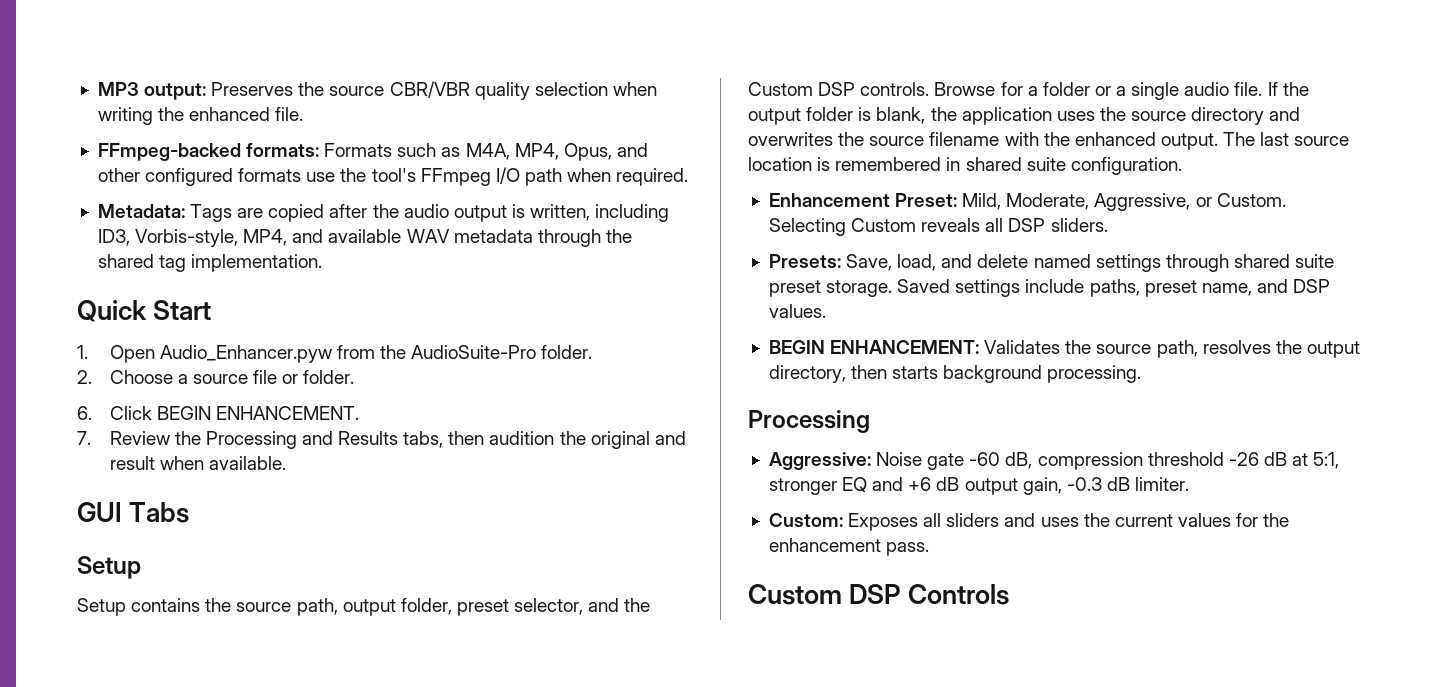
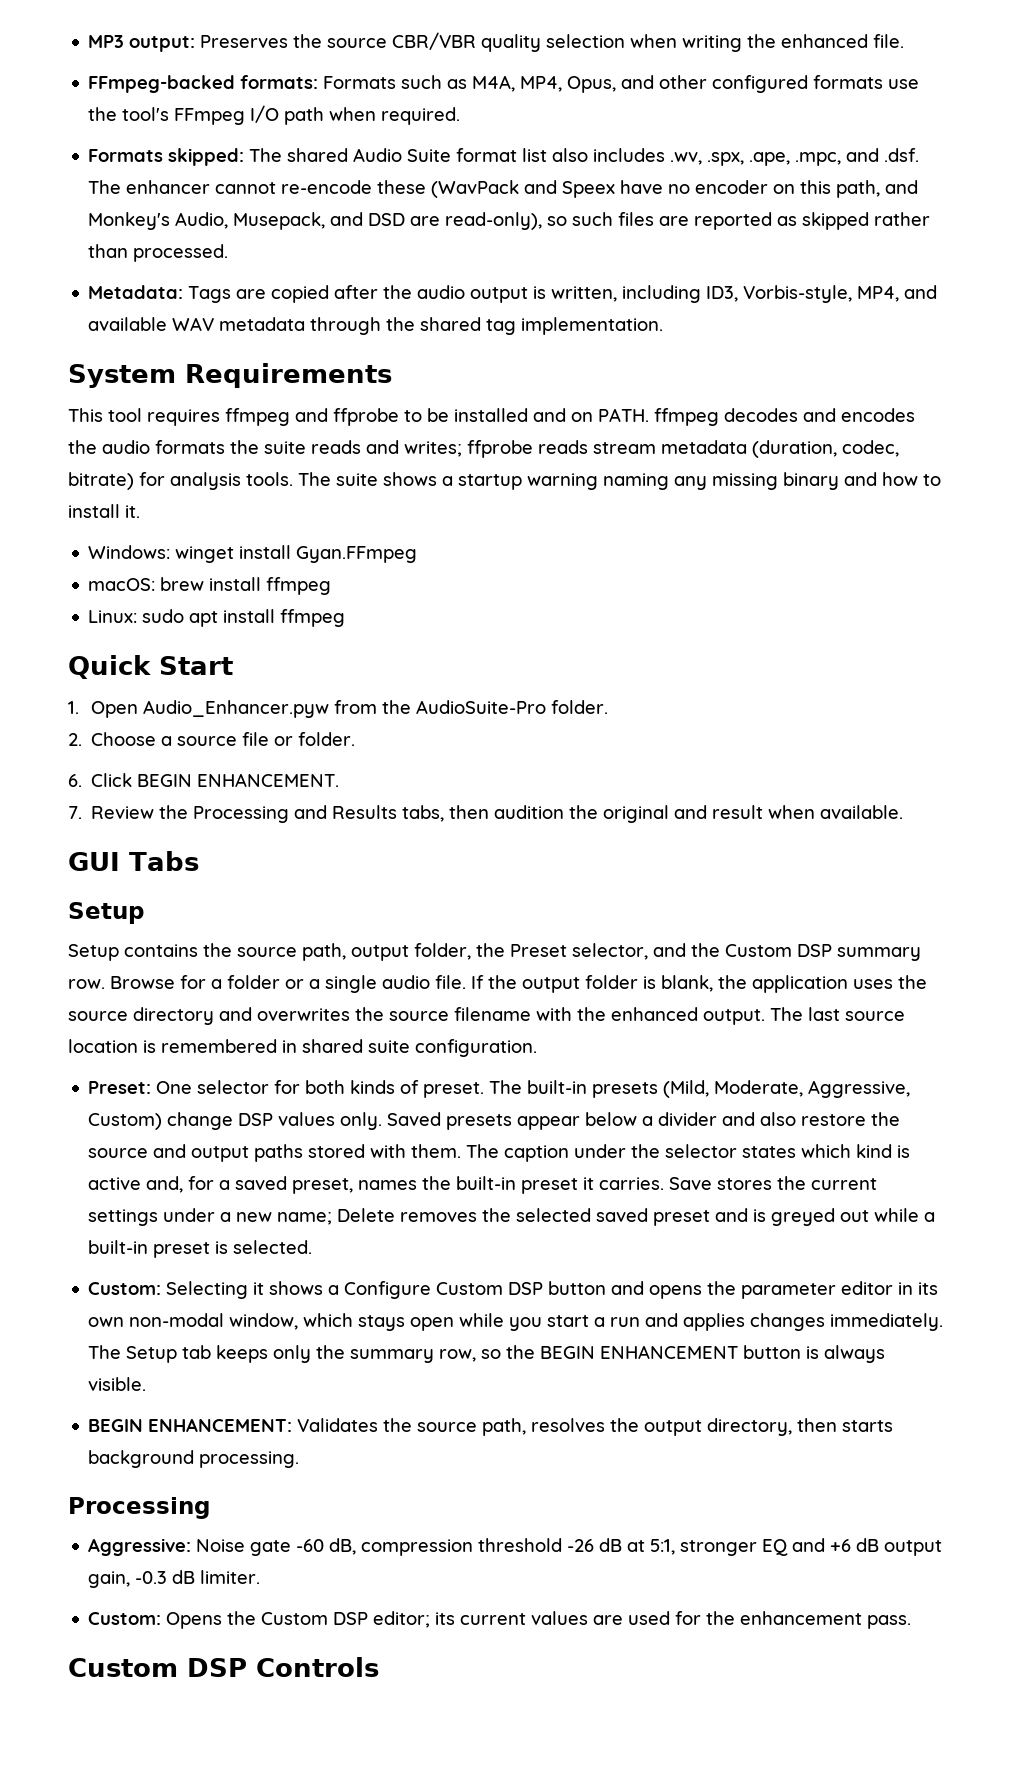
+ Formats skipped: The shared Audio Suite format list also includes .wv, .spx, .ape, .mpc, and .dsf. The enhancer cannot re-encode these (WavPack and Speex have no encoder on this path, and Monkey's Audio, Musepack, and DSD are read-only), so such files are reported as skipped rather than processed.
+ System Requirements
+ This tool requires ffmpeg and ffprobe to be installed and on PATH. ffmpeg decodes and encodes the audio formats the suite reads and writes; ffprobe reads stream metadata (duration, codec, bitrate) for analysis tools. The suite shows a startup warning naming any missing binary and how to install it.
+ Windows: winget install Gyan.FFmpeg
+ macOS: brew install ffmpeg
+ Linux: sudo apt install ffmpeg
- Setup contains the source path, output folder, preset selector, and the Custom DSP controls.
+ Setup contains the source path, output folder, the Preset selector, and the Custom DSP summary row.
- Enhancement Preset: Mild, Moderate, Aggressive, or Custom. Selecting Custom reveals all DSP sliders.
- Presets: Save, load, and delete named settings through shared suite preset storage. Saved settings include paths, preset name, and DSP values.
+ Preset: One selector for both kinds of preset. The built-in presets (Mild, Moderate, Aggressive, Custom) change DSP values only. Saved presets appear below a divider and also restore the source and output paths stored with them. The caption under the selector states which kind is active and, for a saved preset, names the built-in preset it carries. Save stores the current settings under a new name; Delete removes the selected saved preset and is greyed out while a built-in preset is selected.
+ Custom: Selecting it shows a Configure Custom DSP button and opens the parameter editor in its own non-modal window, which stays open while you start a run and applies changes immediately. The Setup tab keeps only the summary row, so the BEGIN ENHANCEMENT button is always visible.
- Custom: Exposes all sliders and uses the current values for the enhancement pass.
+ Custom: Opens the Custom DSP editor; its current values are used for the enhancement pass.

